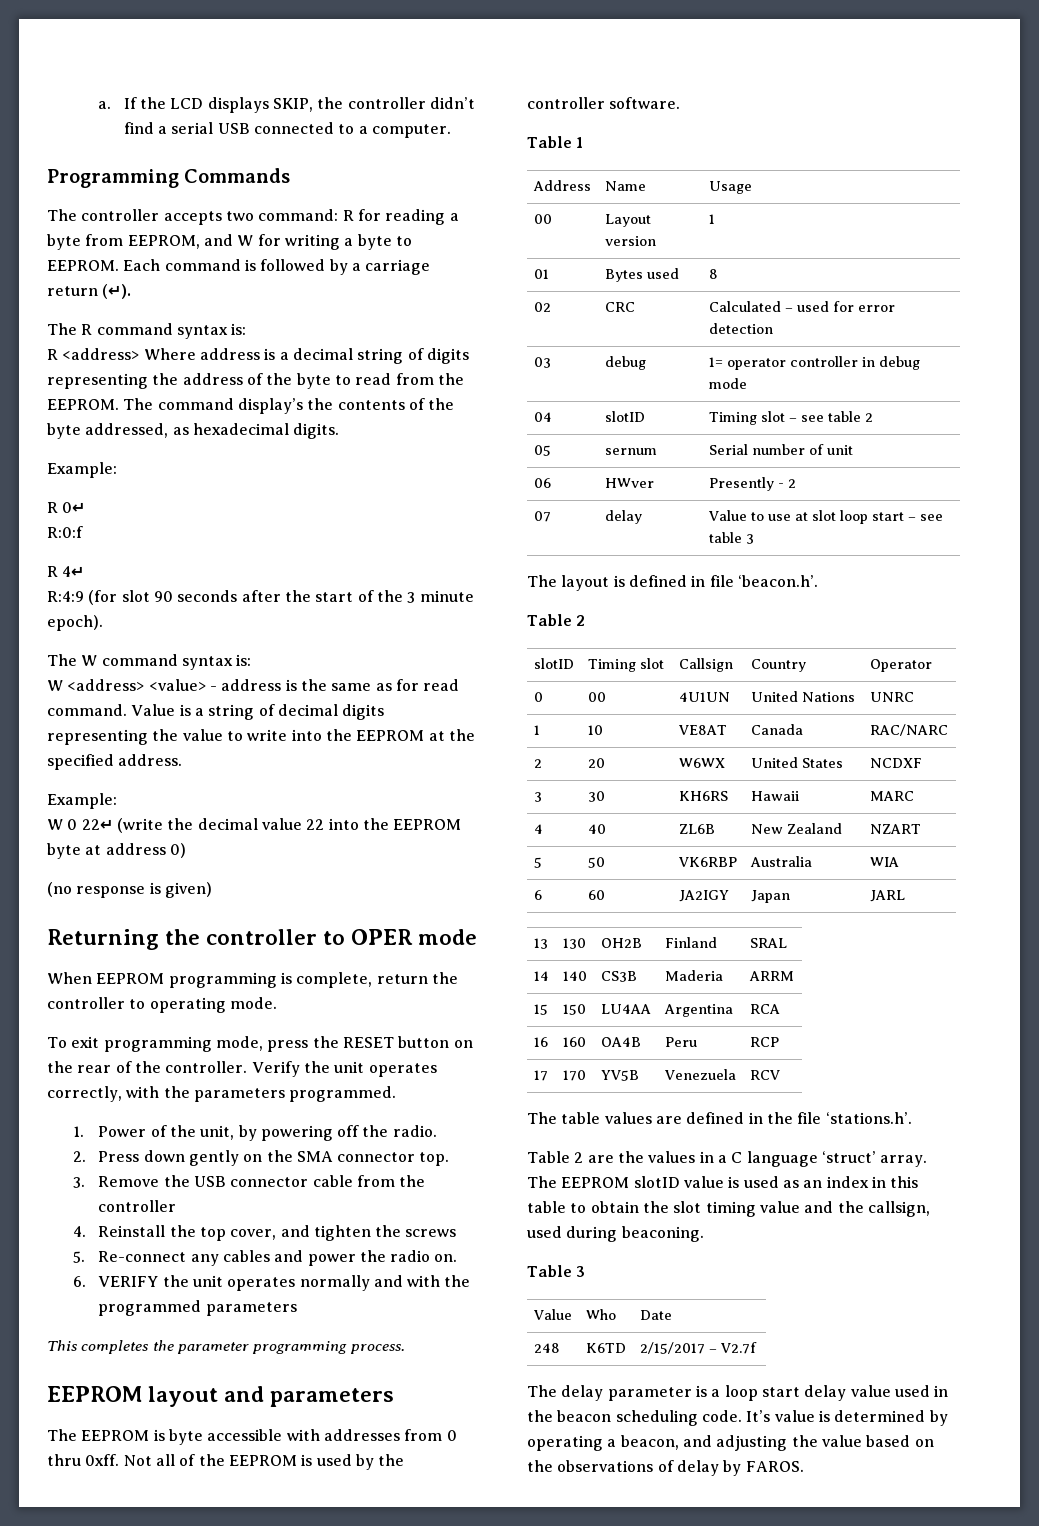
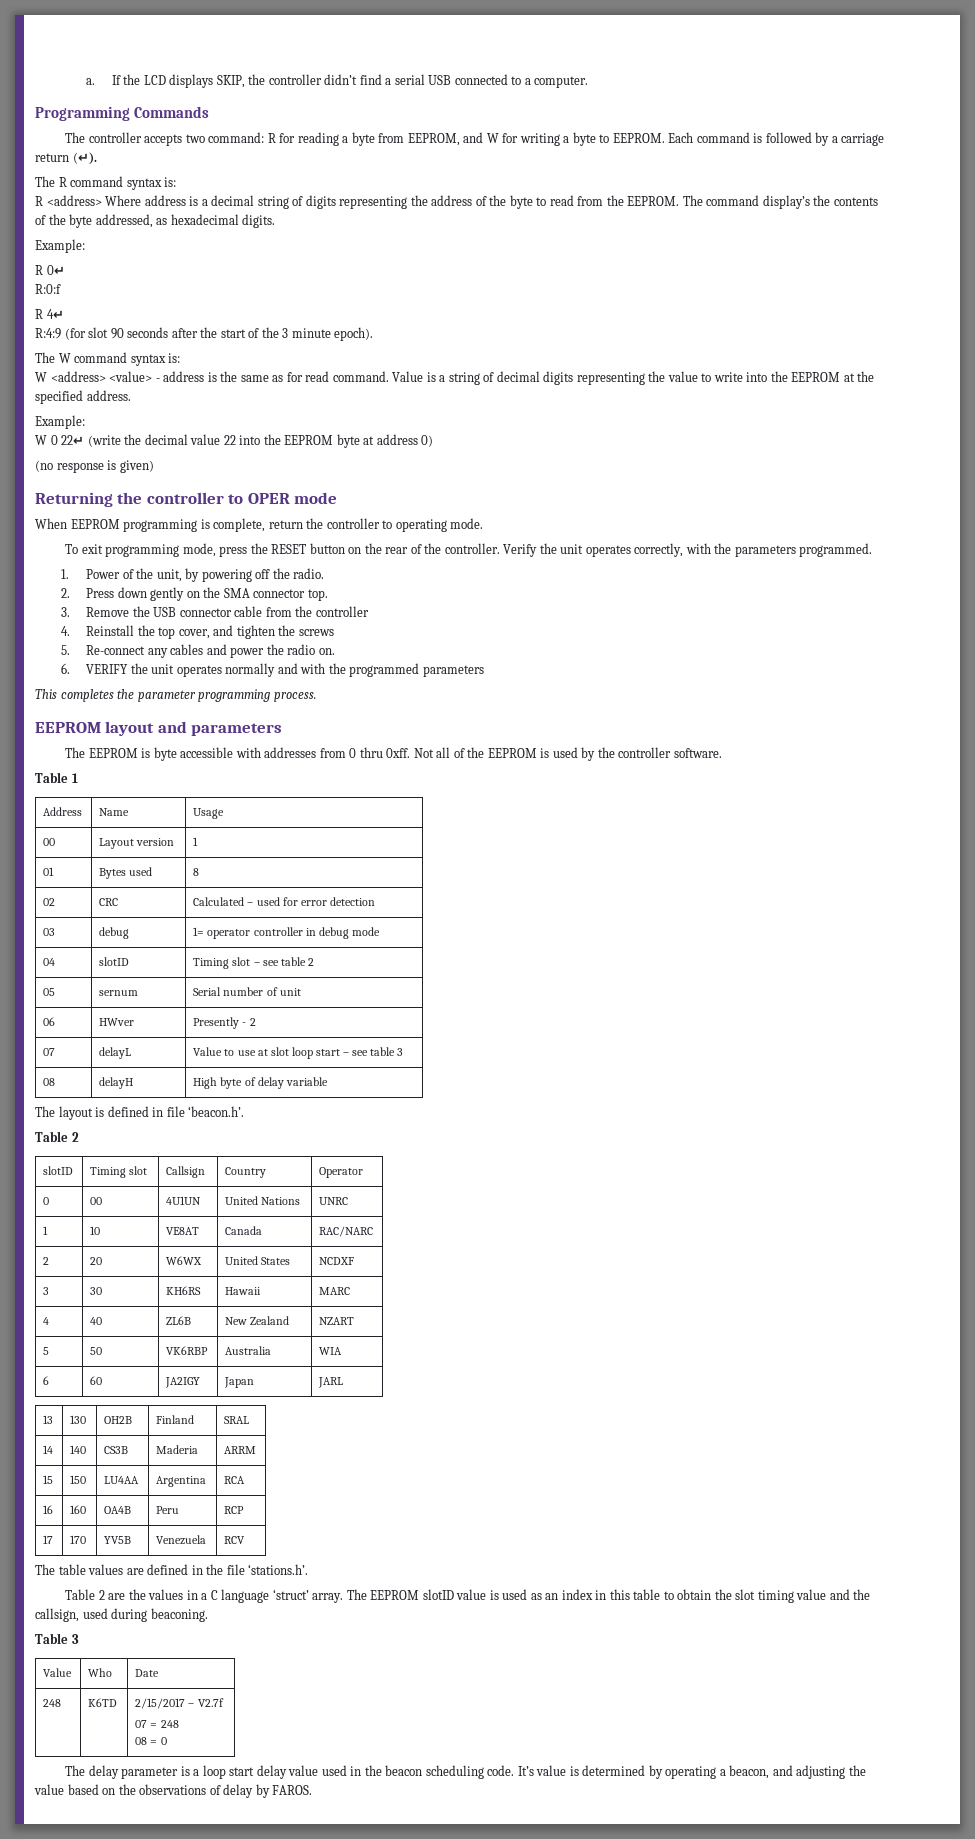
- 07 | delay | Value to use at slot loop start – see table 3
+ 07 | delayL | Value to use at slot loop start – see table 3
+ 08 | delayH | High byte of delay variable
  248 | K6TD | 2/15/2017 – V2.7f
+ 07 = 248
+ 08 = 0

